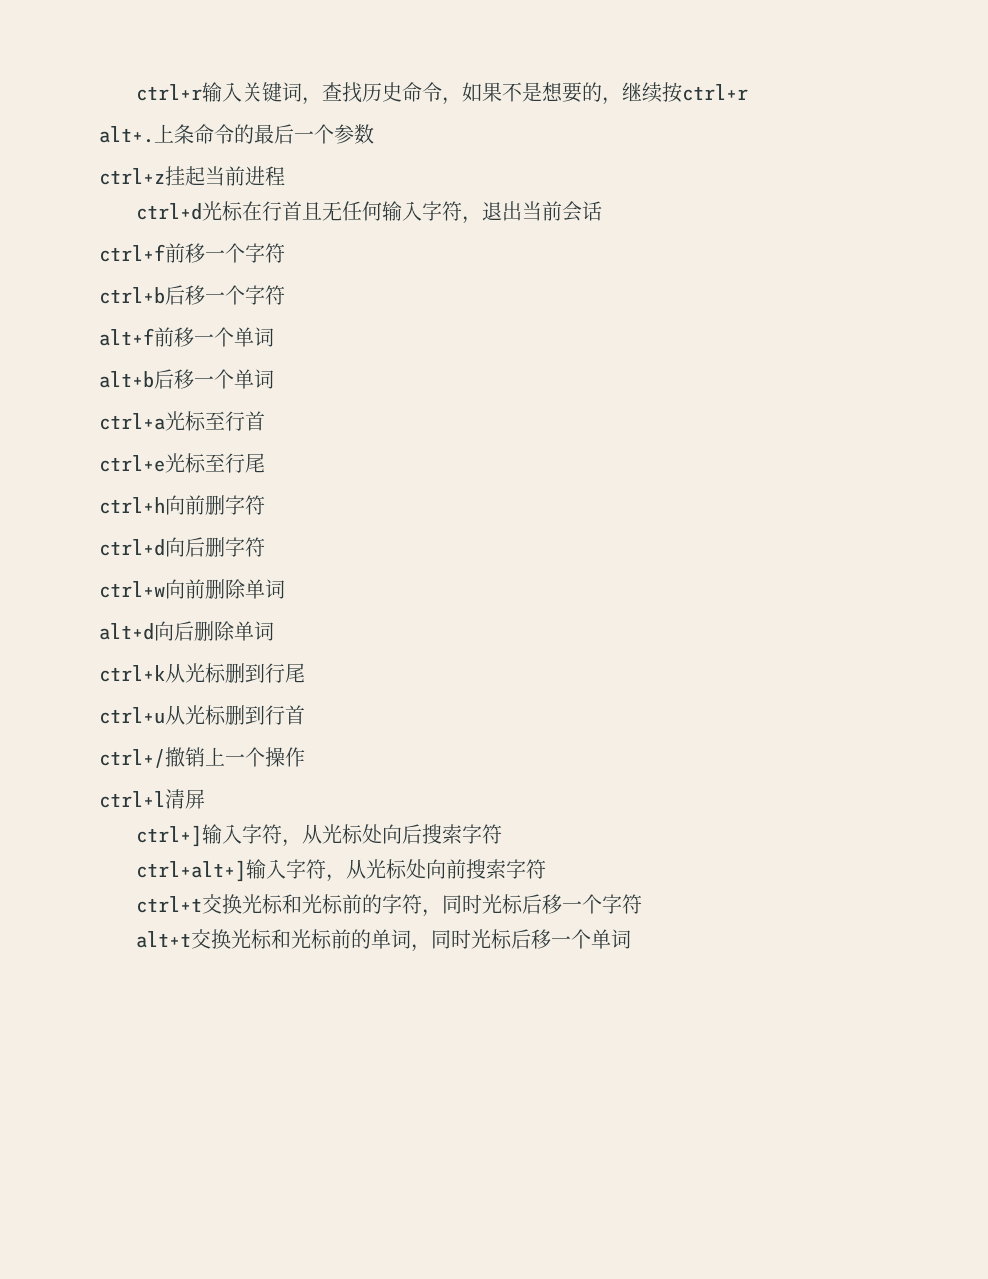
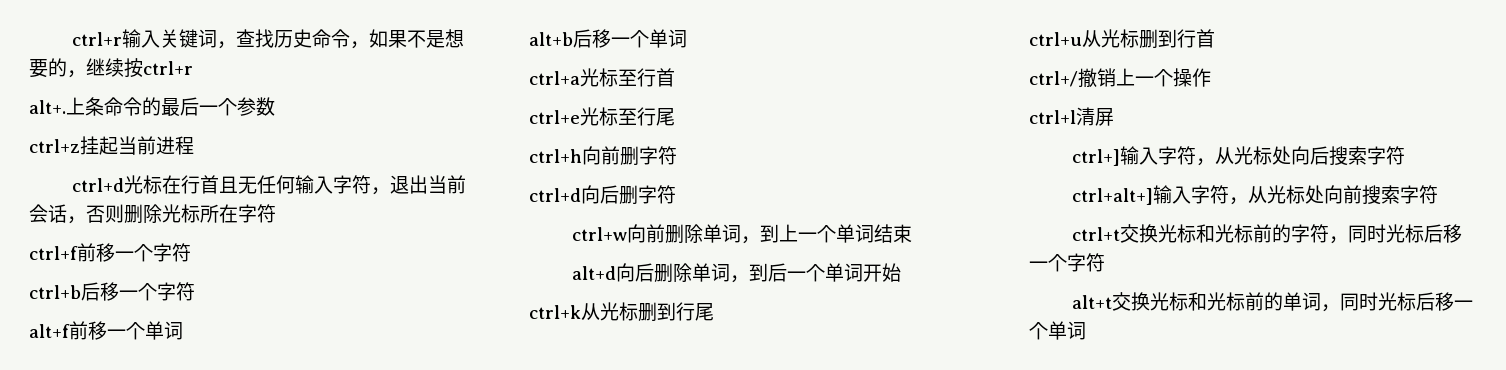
- ctrl+d光标在行首且无任何输入字符，退出当前会话
+ ctrl+d光标在行首且无任何输入字符，退出当前会话，否则删除光标所在字符
- ctrl+w向前删除单词
+ ctrl+w向前删除单词，到上一个单词结束
- alt+d向后删除单词
+ alt+d向后删除单词，到后一个单词开始

